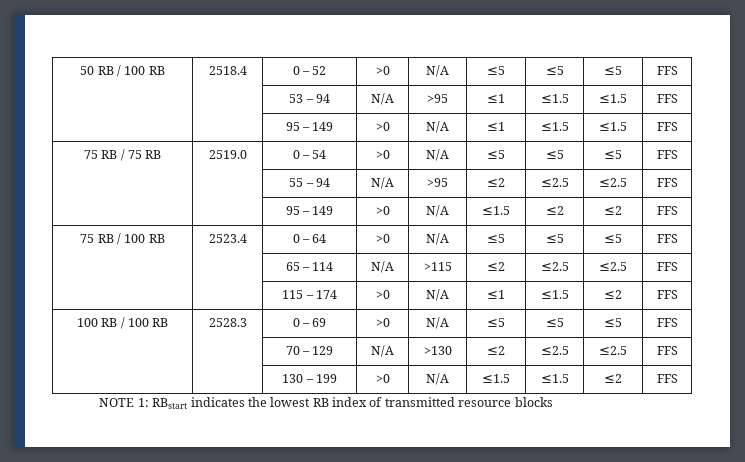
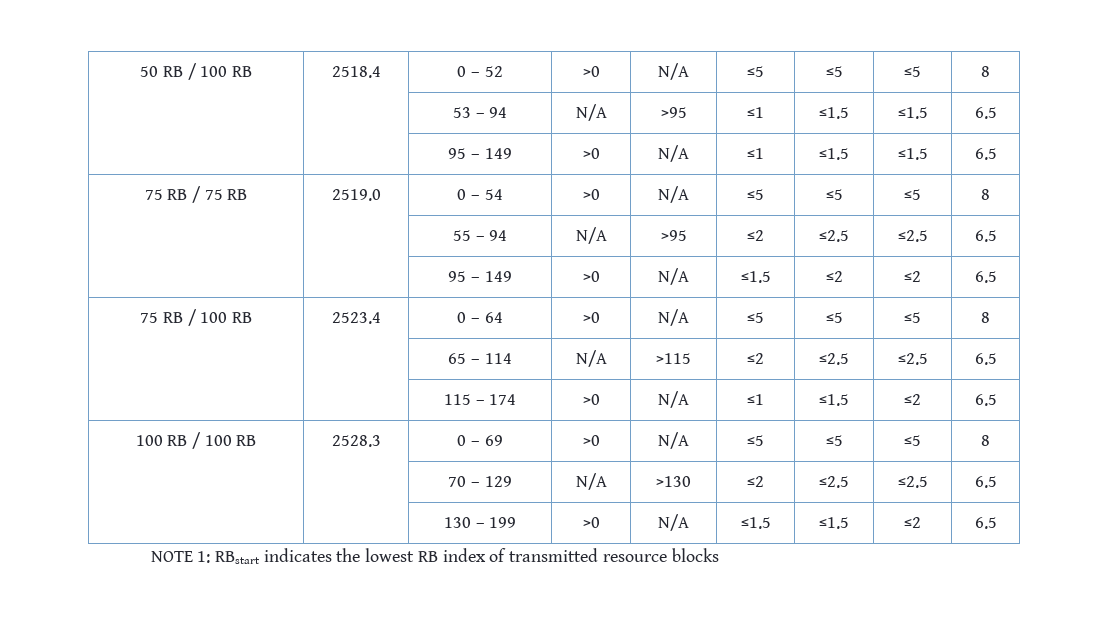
- 50 RB / 100 RB | 2518.4 | 0 – 52 | >0 | N/A | ≤5 | ≤5 | ≤5 | FFS
+ 50 RB / 100 RB | 2518.4 | 0 – 52 | >0 | N/A | ≤5 | ≤5 | ≤5 | 8
- | | 53 – 94 | N/A | >95 | ≤1 | ≤1.5 | ≤1.5 | FFS
+ | | 53 – 94 | N/A | >95 | ≤1 | ≤1.5 | ≤1.5 | 6.5
- | | 95 – 149 | >0 | N/A | ≤1 | ≤1.5 | ≤1.5 | FFS
+ | | 95 – 149 | >0 | N/A | ≤1 | ≤1.5 | ≤1.5 | 6.5
- 75 RB / 75 RB | 2519.0 | 0 – 54 | >0 | N/A | ≤5 | ≤5 | ≤5 | FFS
+ 75 RB / 75 RB | 2519.0 | 0 – 54 | >0 | N/A | ≤5 | ≤5 | ≤5 | 8
- | | 55 – 94 | N/A | >95 | ≤2 | ≤2.5 | ≤2.5 | FFS
+ | | 55 – 94 | N/A | >95 | ≤2 | ≤2.5 | ≤2.5 | 6.5
- | | 95 – 149 | >0 | N/A | ≤1.5 | ≤2 | ≤2 | FFS
+ | | 95 – 149 | >0 | N/A | ≤1.5 | ≤2 | ≤2 | 6.5
- 75 RB / 100 RB | 2523.4 | 0 – 64 | >0 | N/A | ≤5 | ≤5 | ≤5 | FFS
+ 75 RB / 100 RB | 2523.4 | 0 – 64 | >0 | N/A | ≤5 | ≤5 | ≤5 | 8
- | | 65 – 114 | N/A | >115 | ≤2 | ≤2.5 | ≤2.5 | FFS
+ | | 65 – 114 | N/A | >115 | ≤2 | ≤2.5 | ≤2.5 | 6.5
- | | 115 – 174 | >0 | N/A | ≤1 | ≤1.5 | ≤2 | FFS
+ | | 115 – 174 | >0 | N/A | ≤1 | ≤1.5 | ≤2 | 6.5
- 100 RB / 100 RB | 2528.3 | 0 – 69 | >0 | N/A | ≤5 | ≤5 | ≤5 | FFS
+ 100 RB / 100 RB | 2528.3 | 0 – 69 | >0 | N/A | ≤5 | ≤5 | ≤5 | 8
- | | 70 – 129 | N/A | >130 | ≤2 | ≤2.5 | ≤2.5 | FFS
+ | | 70 – 129 | N/A | >130 | ≤2 | ≤2.5 | ≤2.5 | 6.5
- | | 130 – 199 | >0 | N/A | ≤1.5 | ≤1.5 | ≤2 | FFS
+ | | 130 – 199 | >0 | N/A | ≤1.5 | ≤1.5 | ≤2 | 6.5

